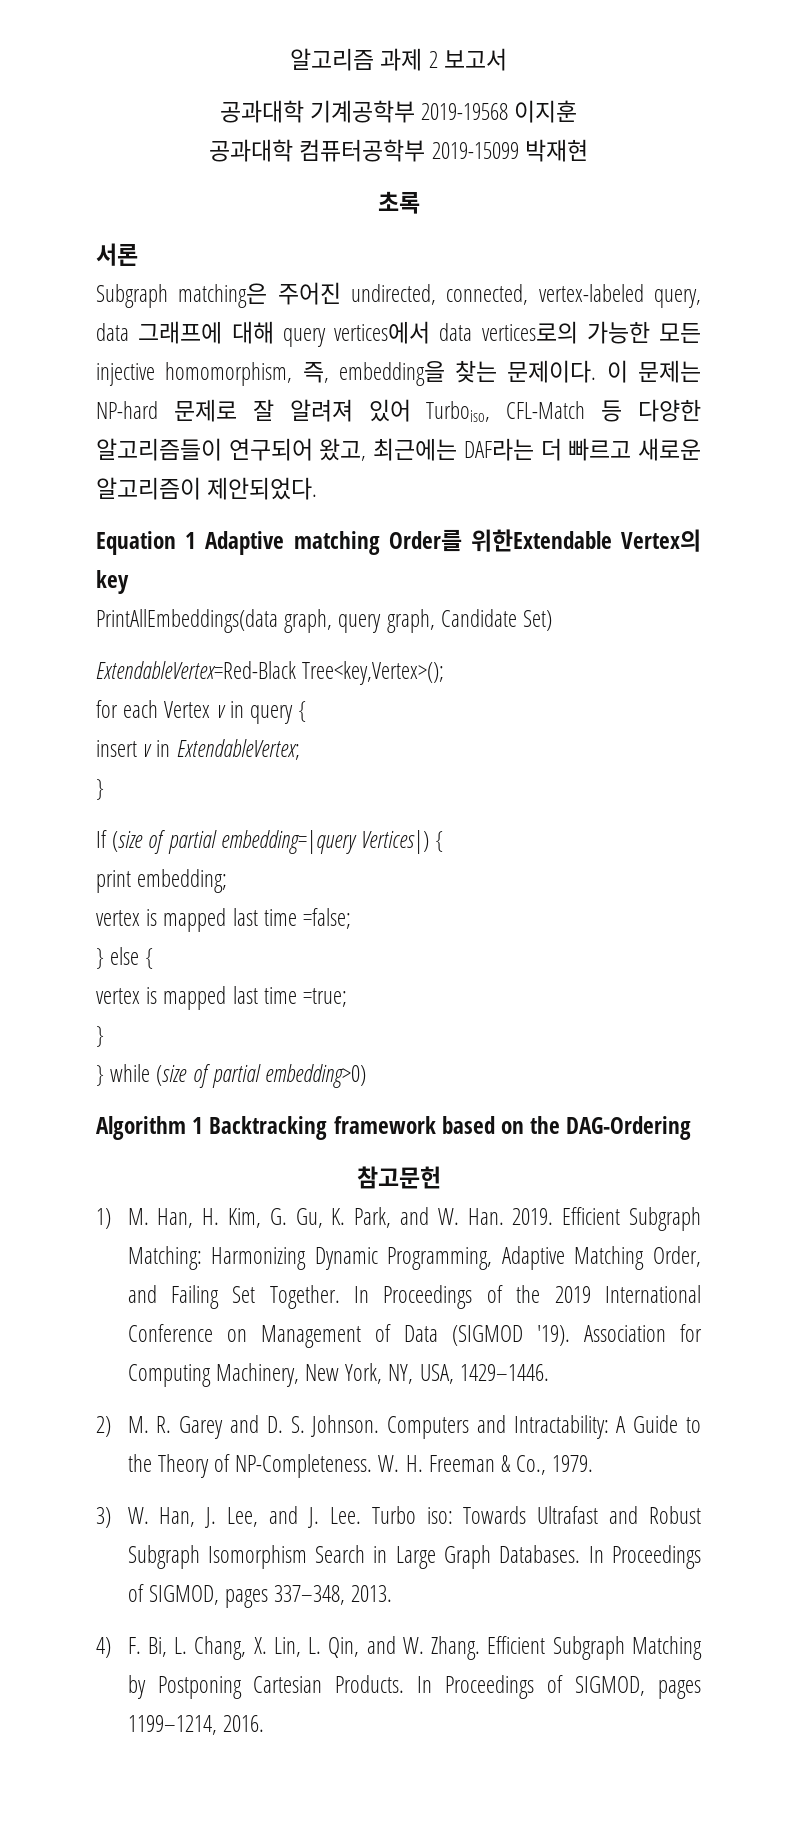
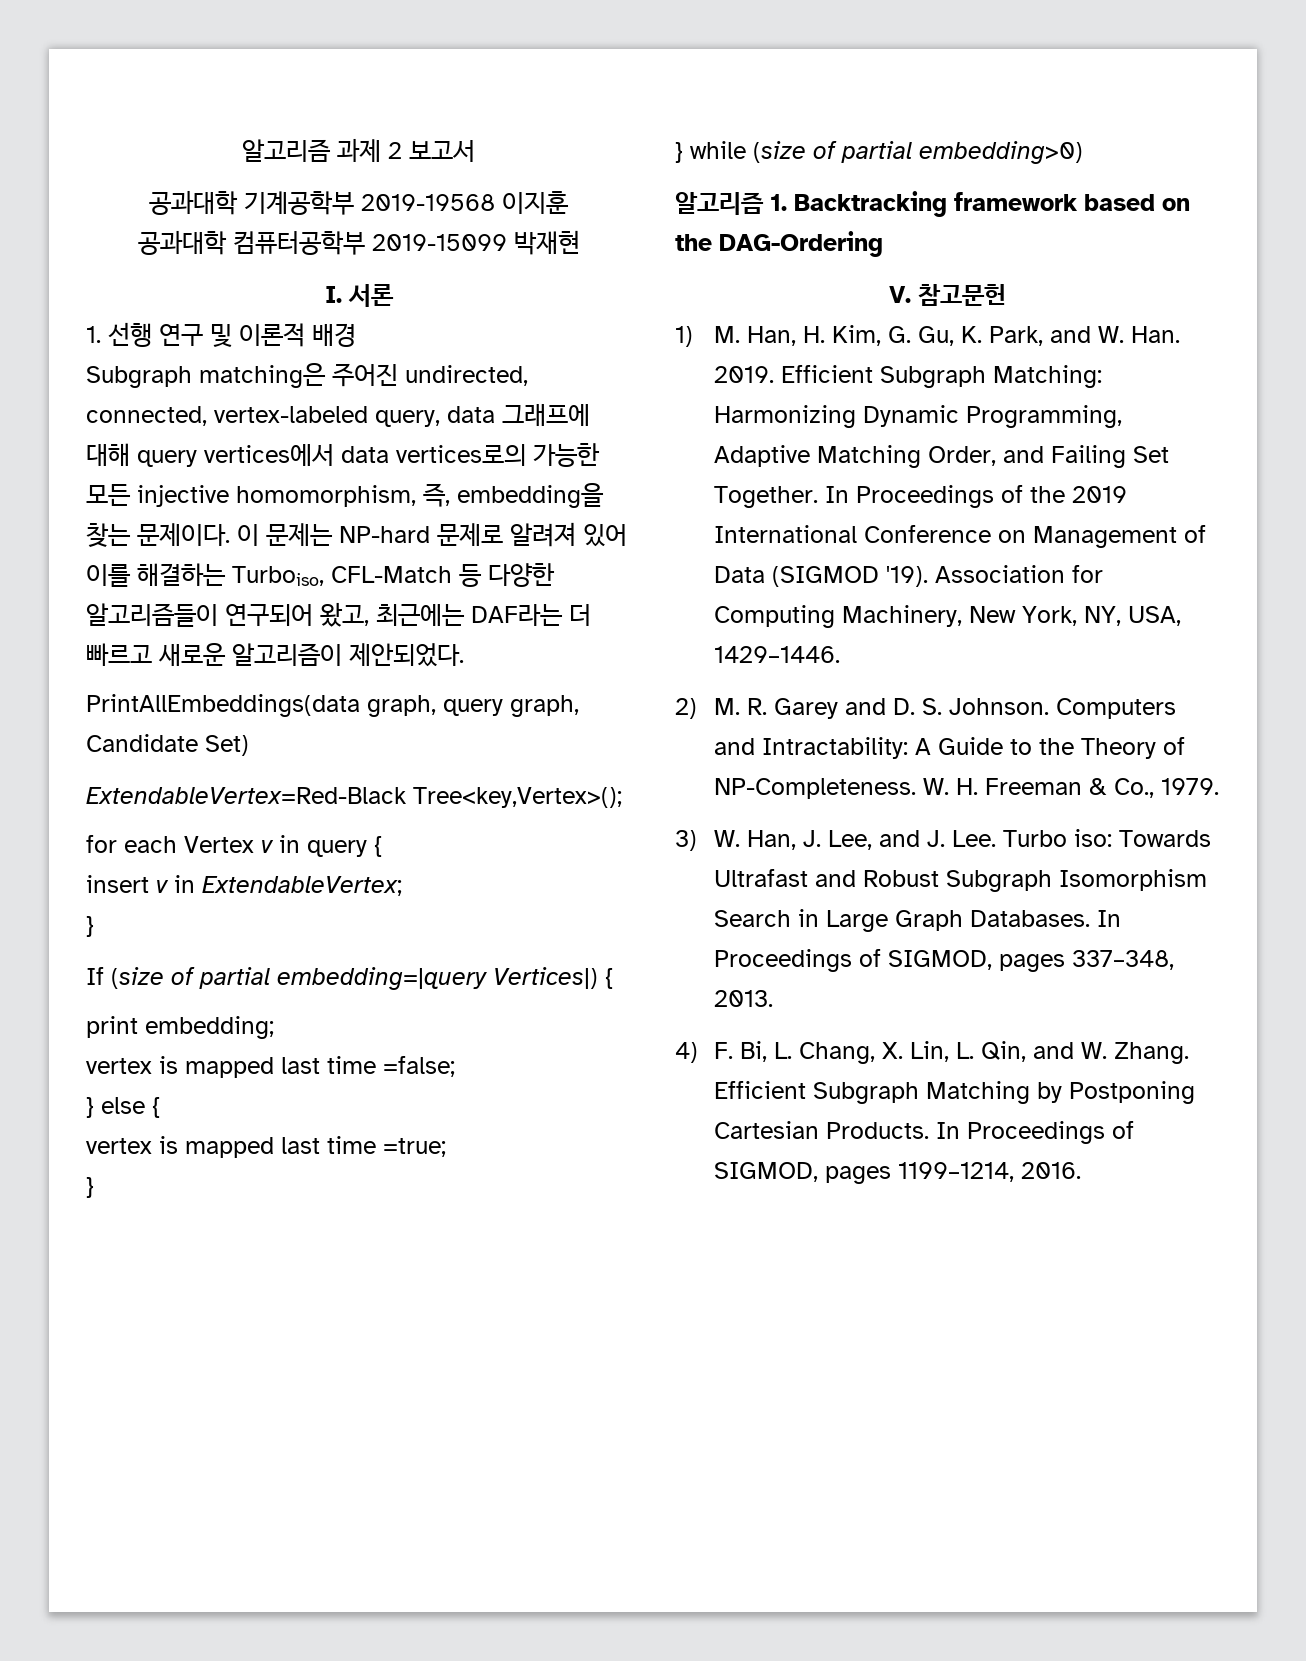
- 초록
- 서론
+ I. 서론
+ 1. 선행 연구 및 이론적 배경
- 이 문제는 NP-hard 문제로 잘 알려져 있어 Turboiso, CFL-Match 등 다양한 알고리즘들이 연구되어 왔고, 최근에는 DAF라는 더 빠르고 새로운 알고리즘이 제안되었다.
+ 이 문제는 NP-hard 문제로 알려져 있어 이를 해결하는 Turboiso, CFL-Match 등 다양한 알고리즘들이 연구되어 왔고, 최근에는 DAF라는 더 빠르고 새로운 알고리즘이 제안되었다.
- Equation 1 Adaptive matching Order를 위한Extendable Vertex의 key
- Algorithm 1 Backtracking framework based on the DAG-Ordering
+ 알고리즘 1. Backtracking framework based on the DAG-Ordering
- 참고문헌
+ V. 참고문헌

